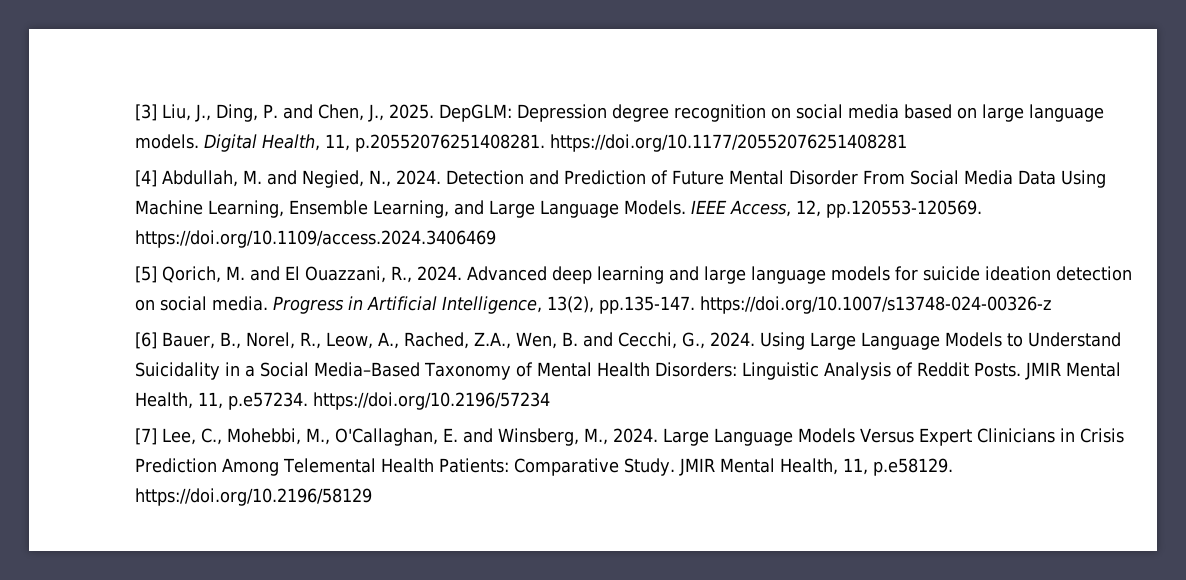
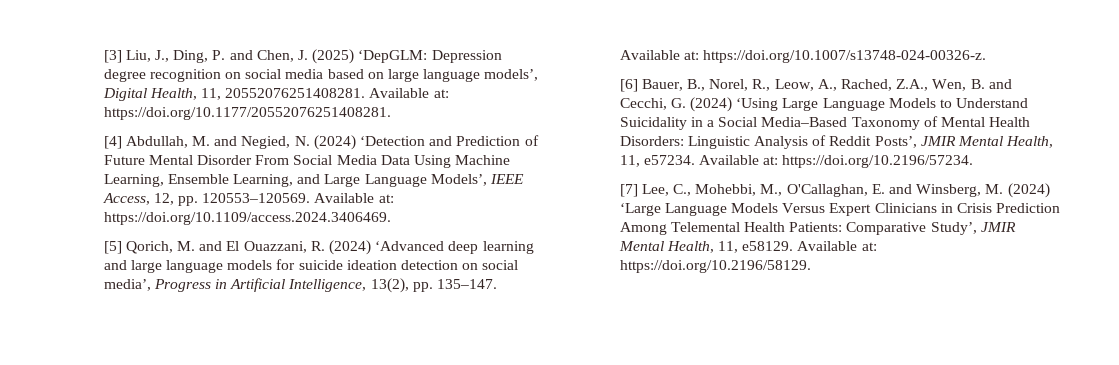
- [3] Liu, J., Ding, P. and Chen, J., 2025. DepGLM: Depression degree recognition on social media based on large language models. Digital Health, 11, p.20552076251408281. https://doi.org/10.1177/20552076251408281
+ [3] Liu, J., Ding, P. and Chen, J. (2025) ‘DepGLM: Depression degree recognition on social media based on large language models’, Digital Health, 11, 20552076251408281. Available at: https://doi.org/10.1177/20552076251408281.
- [4] Abdullah, M. and Negied, N., 2024. Detection and Prediction of Future Mental Disorder From Social Media Data Using Machine Learning, Ensemble Learning, and Large Language Models. IEEE Access, 12, pp.120553-120569. https://doi.org/10.1109/access.2024.3406469
+ [4] Abdullah, M. and Negied, N. (2024) ‘Detection and Prediction of Future Mental Disorder From Social Media Data Using Machine Learning, Ensemble Learning, and Large Language Models’, IEEE Access, 12, pp. 120553–120569. Available at: https://doi.org/10.1109/access.2024.3406469.
- [5] Qorich, M. and El Ouazzani, R., 2024. Advanced deep learning and large language models for suicide ideation detection on social media. Progress in Artificial Intelligence, 13(2), pp.135-147. https://doi.org/10.1007/s13748-024-00326-z
+ [5] Qorich, M. and El Ouazzani, R. (2024) ‘Advanced deep learning and large language models for suicide ideation detection on social media’, Progress in Artificial Intelligence, 13(2), pp. 135–147. Available at: https://doi.org/10.1007/s13748-024-00326-z.
- [6] Bauer, B., Norel, R., Leow, A., Rached, Z.A., Wen, B. and Cecchi, G., 2024. Using Large Language Models to Understand Suicidality in a Social Media–Based Taxonomy of Mental Health Disorders: Linguistic Analysis of Reddit Posts. JMIR Mental Health, 11, p.e57234. https://doi.org/10.2196/57234
+ [6] Bauer, B., Norel, R., Leow, A., Rached, Z.A., Wen, B. and Cecchi, G. (2024) ‘Using Large Language Models to Understand Suicidality in a Social Media–Based Taxonomy of Mental Health Disorders: Linguistic Analysis of Reddit Posts’, JMIR Mental Health, 11, e57234. Available at: https://doi.org/10.2196/57234.
- [7] Lee, C., Mohebbi, M., O'Callaghan, E. and Winsberg, M., 2024. Large Language Models Versus Expert Clinicians in Crisis Prediction Among Telemental Health Patients: Comparative Study. JMIR Mental Health, 11, p.e58129. https://doi.org/10.2196/58129
+ [7] Lee, C., Mohebbi, M., O'Callaghan, E. and Winsberg, M. (2024) ‘Large Language Models Versus Expert Clinicians in Crisis Prediction Among Telemental Health Patients: Comparative Study’, JMIR Mental Health, 11, e58129. Available at: https://doi.org/10.2196/58129.

